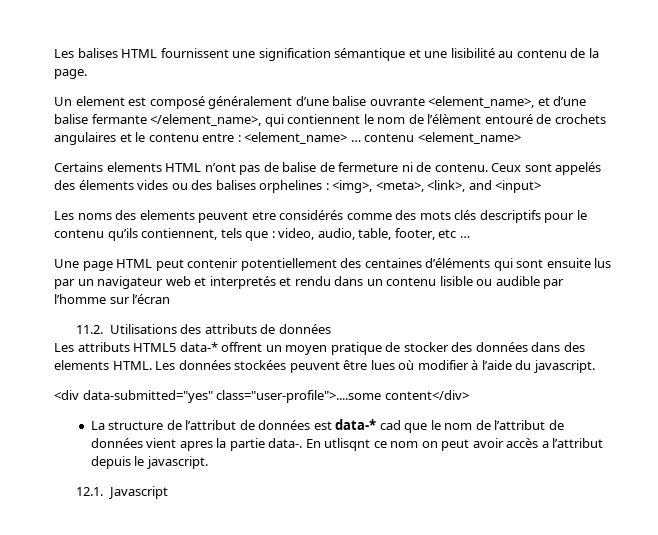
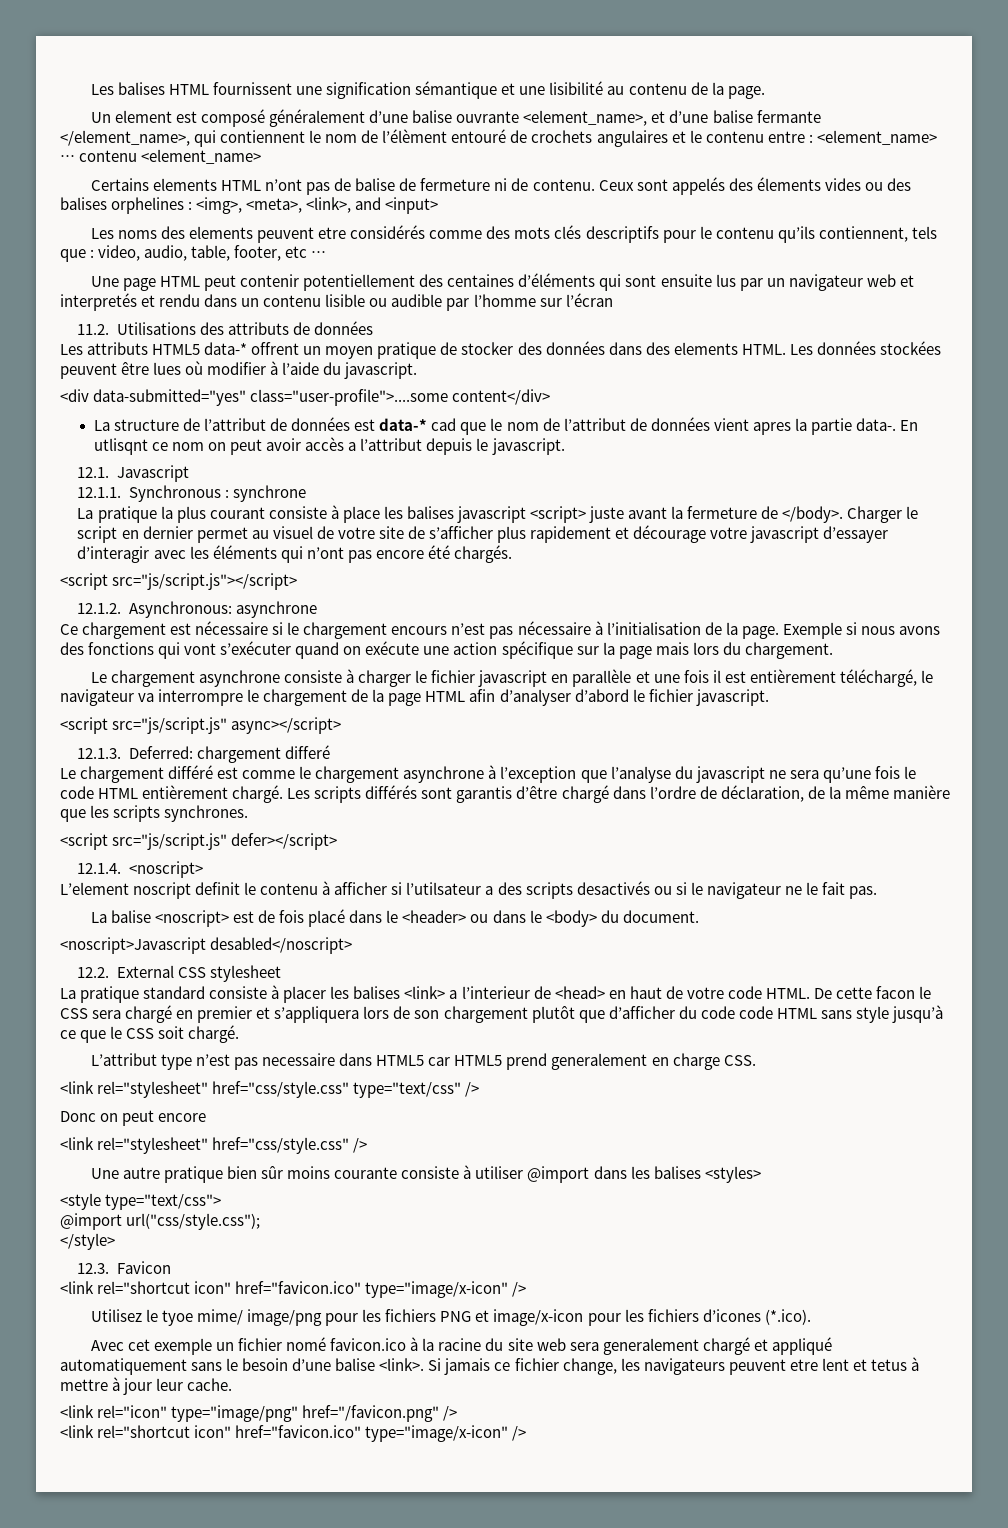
+ 12.1.1. Synchronous : synchrone
+ La pratique la plus courant consiste à place les balises javascript <script> juste avant la fermeture de </body>. Charger le script en dernier permet au visuel de votre site de s’afficher plus rapidement et décourage votre javascript d’essayer d’interagir avec les éléments qui n’ont pas encore été chargés.
+ <script src="js/script.js"></script>
+ 12.1.2. Asynchronous: asynchrone
+ Ce chargement est nécessaire si le chargement encours n’est pas nécessaire à l’initialisation de la page. Exemple si nous avons des fonctions qui vont s’exécuter quand on exécute une action spécifique sur la page mais lors du chargement.
+ Le chargement asynchrone consiste à charger le fichier javascript en parallèle et une fois il est entièrement téléchargé, le navigateur va interrompre le chargement de la page HTML afin d’analyser d’abord le fichier javascript.
+ <script src="js/script.js" async></script>
+ 12.1.3. Deferred: chargement differé
+ Le chargement différé est comme le chargement asynchrone à l’exception que l’analyse du javascript ne sera qu’une fois le code HTML entièrement chargé. Les scripts différés sont garantis d’être chargé dans l’ordre de déclaration, de la même manière que les scripts synchrones.
+ <script src="js/script.js" defer></script>
+ 12.1.4. <noscript>
+ L’element noscript definit le contenu à afficher si l’utilsateur a des scripts desactivés ou si le navigateur ne le fait pas.
+ La balise <noscript> est de fois placé dans le <header> ou dans le <body> du document.
+ <noscript>Javascript desabled</noscript>
+ 12.2. External CSS stylesheet
+ La pratique standard consiste à placer les balises <link> a l’interieur de <head> en haut de votre code HTML. De cette facon le CSS sera chargé en premier et s’appliquera lors de son chargement plutôt que d’afficher du code code HTML sans style jusqu’à ce que le CSS soit chargé.
+ L’attribut type n’est pas necessaire dans HTML5 car HTML5 prend generalement en charge CSS.
+ <link rel="stylesheet" href="css/style.css" type="text/css" />
+ Donc on peut encore
+ <link rel="stylesheet" href="css/style.css" />
+ Une autre pratique bien sûr moins courante consiste à utiliser @import dans les balises <styles>
+ <style type="text/css">
+ @import url("css/style.css");
+ </style>
+ 12.3. Favicon
+ <link rel="shortcut icon" href="favicon.ico" type="image/x-icon" />
+ Utilisez le tyoe mime/ image/png pour les fichiers PNG et image/x-icon pour les fichiers d’icones (*.ico).
+ Avec cet exemple un fichier nomé favicon.ico à la racine du site web sera generalement chargé et appliqué automatiquement sans le besoin d’une balise <link>. Si jamais ce fichier change, les navigateurs peuvent etre lent et tetus à mettre à jour leur cache.
+ <link rel="icon" type="image/png" href="/favicon.png" />
+ <link rel="shortcut icon" href="favicon.ico" type="image/x-icon" />

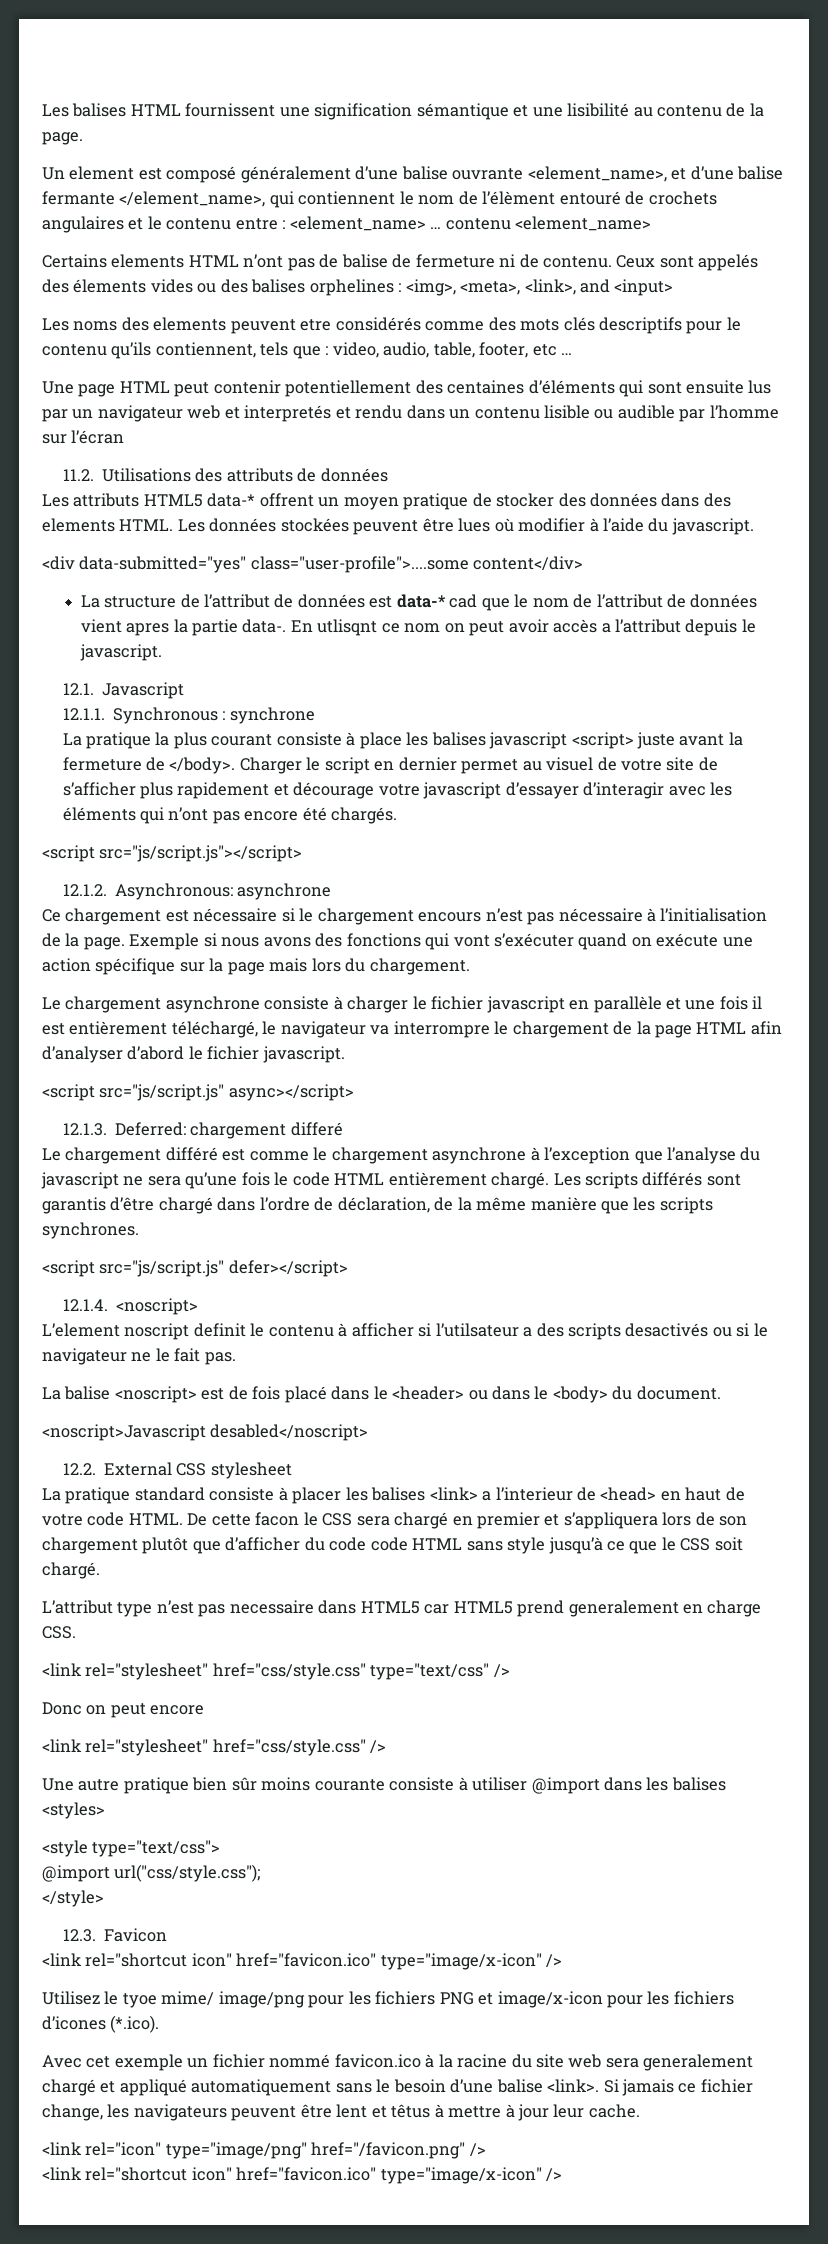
- Avec cet exemple un fichier nomé favicon.ico à la racine du site web sera generalement chargé et appliqué automatiquement sans le besoin d’une balise <link>.
+ Avec cet exemple un fichier nommé favicon.ico à la racine du site web sera generalement chargé et appliqué automatiquement sans le besoin d’une balise <link>.
- Si jamais ce fichier change, les navigateurs peuvent etre lent et tetus à mettre à jour leur cache.
+ Si jamais ce fichier change, les navigateurs peuvent être lent et têtus à mettre à jour leur cache.

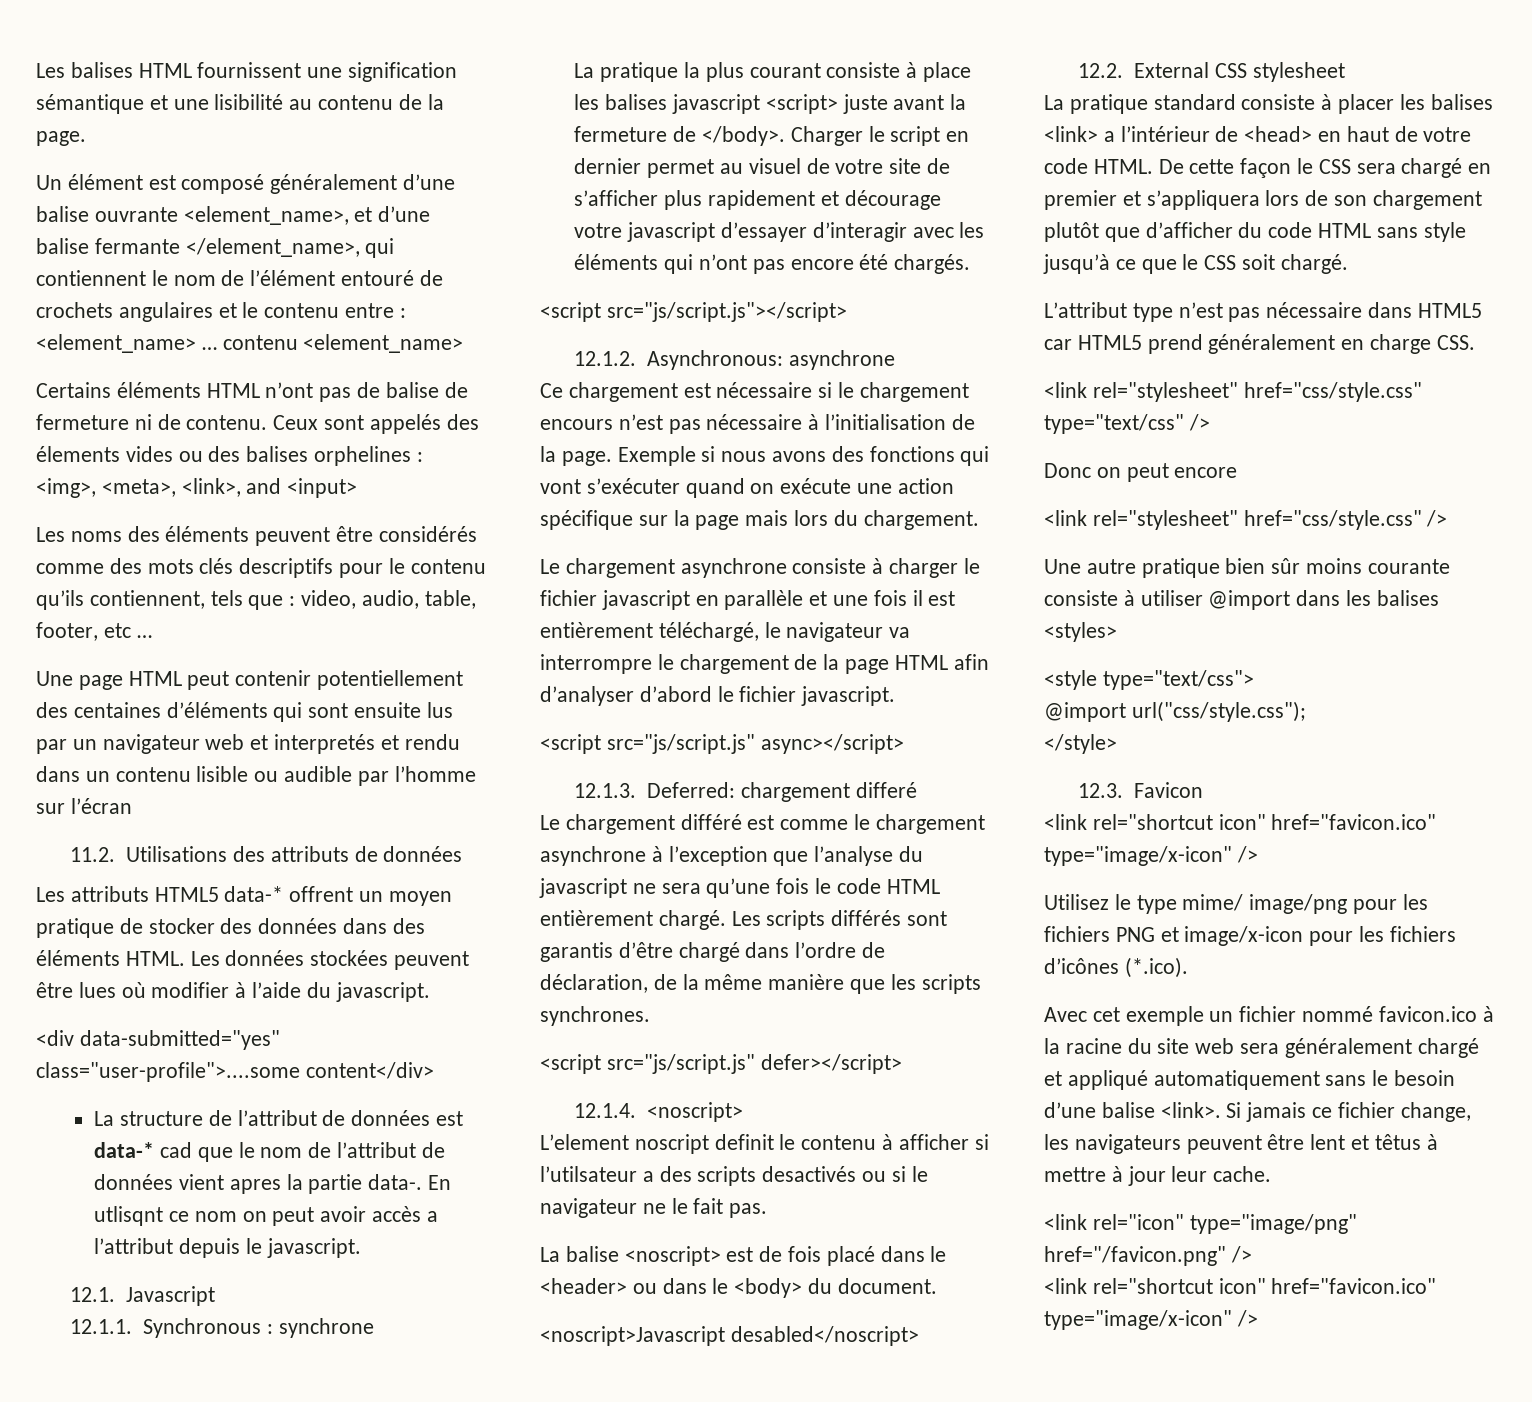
- Un element est composé généralement d’une balise ouvrante <element_name>, et d’une balise fermante </element_name>, qui contiennent le nom de l’élèment entouré de crochets angulaires et le contenu entre : <element_name> … contenu <element_name>
+ Un élément est composé généralement d’une balise ouvrante <element_name>, et d’une balise fermante </element_name>, qui contiennent le nom de l’élément entouré de crochets angulaires et le contenu entre : <element_name> … contenu <element_name>
- Certains elements HTML n’ont pas de balise de fermeture ni de contenu.
+ Certains éléments HTML n’ont pas de balise de fermeture ni de contenu.
- Les noms des elements peuvent etre considérés comme des mots clés descriptifs pour le contenu qu’ils contiennent, tels que : video, audio, table, footer, etc …
+ Les noms des éléments peuvent être considérés comme des mots clés descriptifs pour le contenu qu’ils contiennent, tels que : video, audio, table, footer, etc …
- Les attributs HTML5 data-* offrent un moyen pratique de stocker des données dans des elements HTML.
+ Les attributs HTML5 data-* offrent un moyen pratique de stocker des données dans des éléments HTML.
- La pratique standard consiste à placer les balises <link> a l’interieur de <head> en haut de votre code HTML.
+ La pratique standard consiste à placer les balises <link> a l’intérieur de <head> en haut de votre code HTML.
- De cette facon le CSS sera chargé en premier et s’appliquera lors de son chargement plutôt que d’afficher du code code HTML sans style jusqu’à ce que le CSS soit chargé.
+ De cette façon le CSS sera chargé en premier et s’appliquera lors de son chargement plutôt que d’afficher du code HTML sans style jusqu’à ce que le CSS soit chargé.
- L’attribut type n’est pas necessaire dans HTML5 car HTML5 prend generalement en charge CSS.
+ L’attribut type n’est pas nécessaire dans HTML5 car HTML5 prend généralement en charge CSS.
- Utilisez le tyoe mime/ image/png pour les fichiers PNG et image/x-icon pour les fichiers d’icones (*.ico).
+ Utilisez le type mime/ image/png pour les fichiers PNG et image/x-icon pour les fichiers d’icônes (*.ico).
- Avec cet exemple un fichier nommé favicon.ico à la racine du site web sera generalement chargé et appliqué automatiquement sans le besoin d’une balise <link>.
+ Avec cet exemple un fichier nommé favicon.ico à la racine du site web sera généralement chargé et appliqué automatiquement sans le besoin d’une balise <link>.

